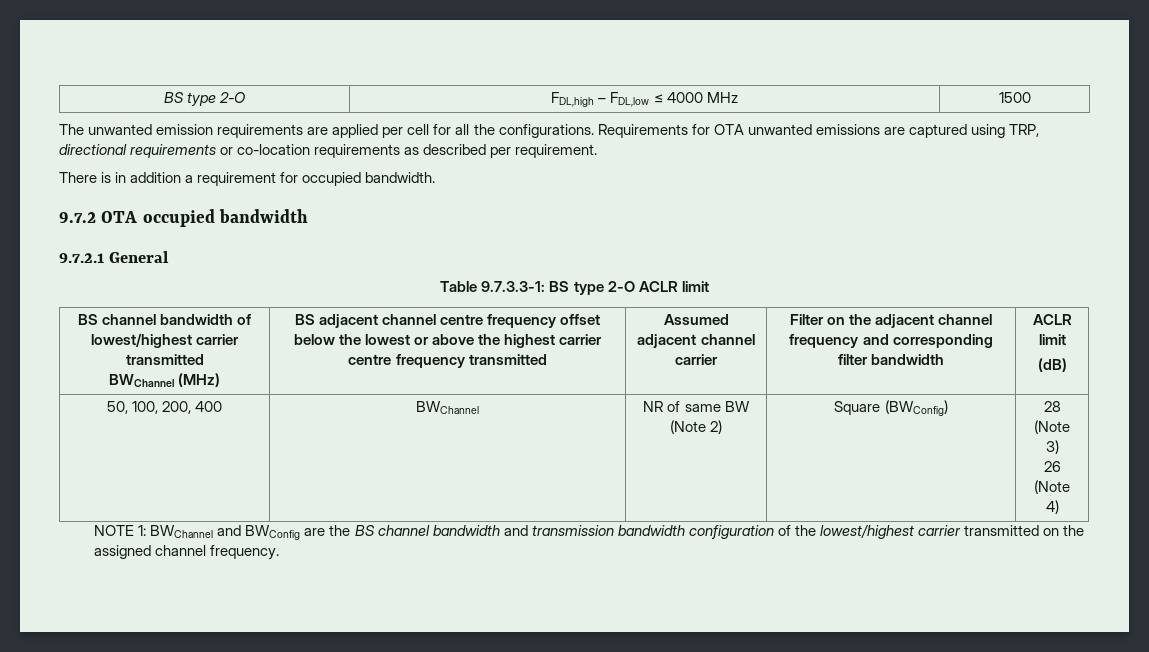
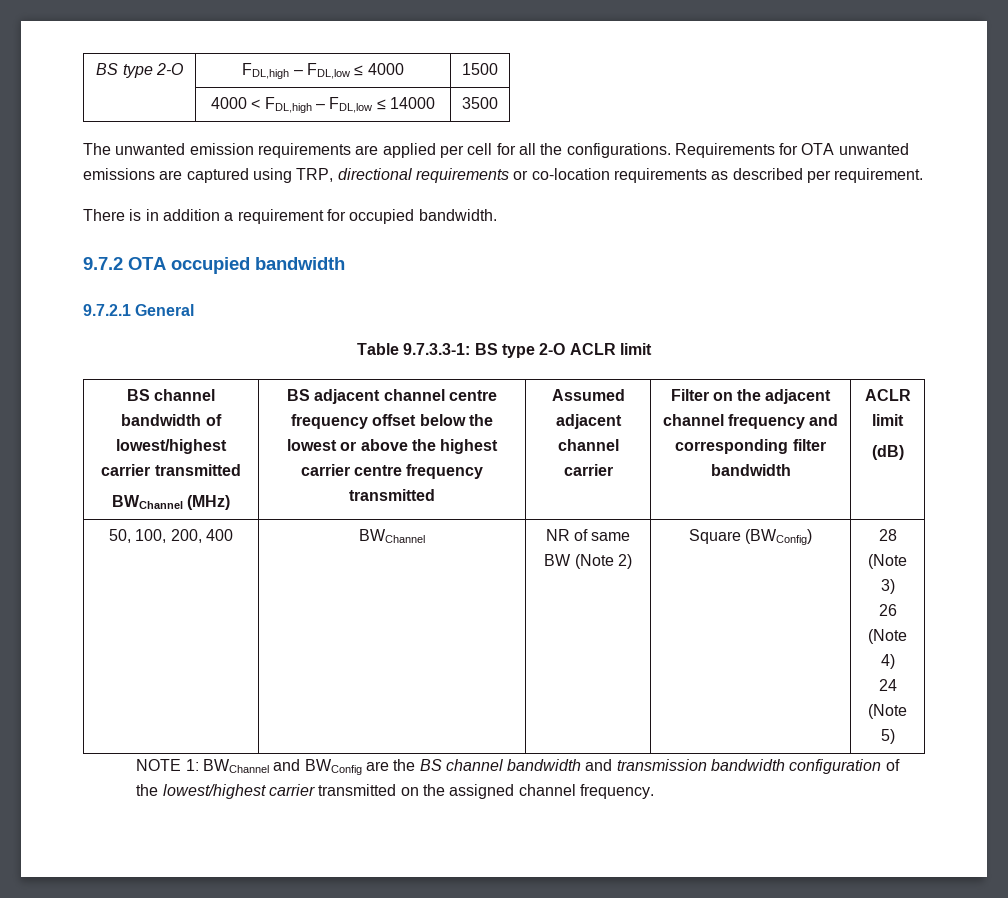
- BS type 2-O | FDL,high – FDL,low ≤ 4000 MHz | 1500
+ BS type 2-O | FDL,high – FDL,low ≤ 4000 | 1500
+ | 4000 < FDL,high – FDL,low ≤ 14000 | 3500
  50, 100, 200, 400 | BWChannel | NR of same BW (Note 2) | Square (BWConfig) | 28 (Note 3)
  26 (Note 4)
+ 24 (Note 5)

